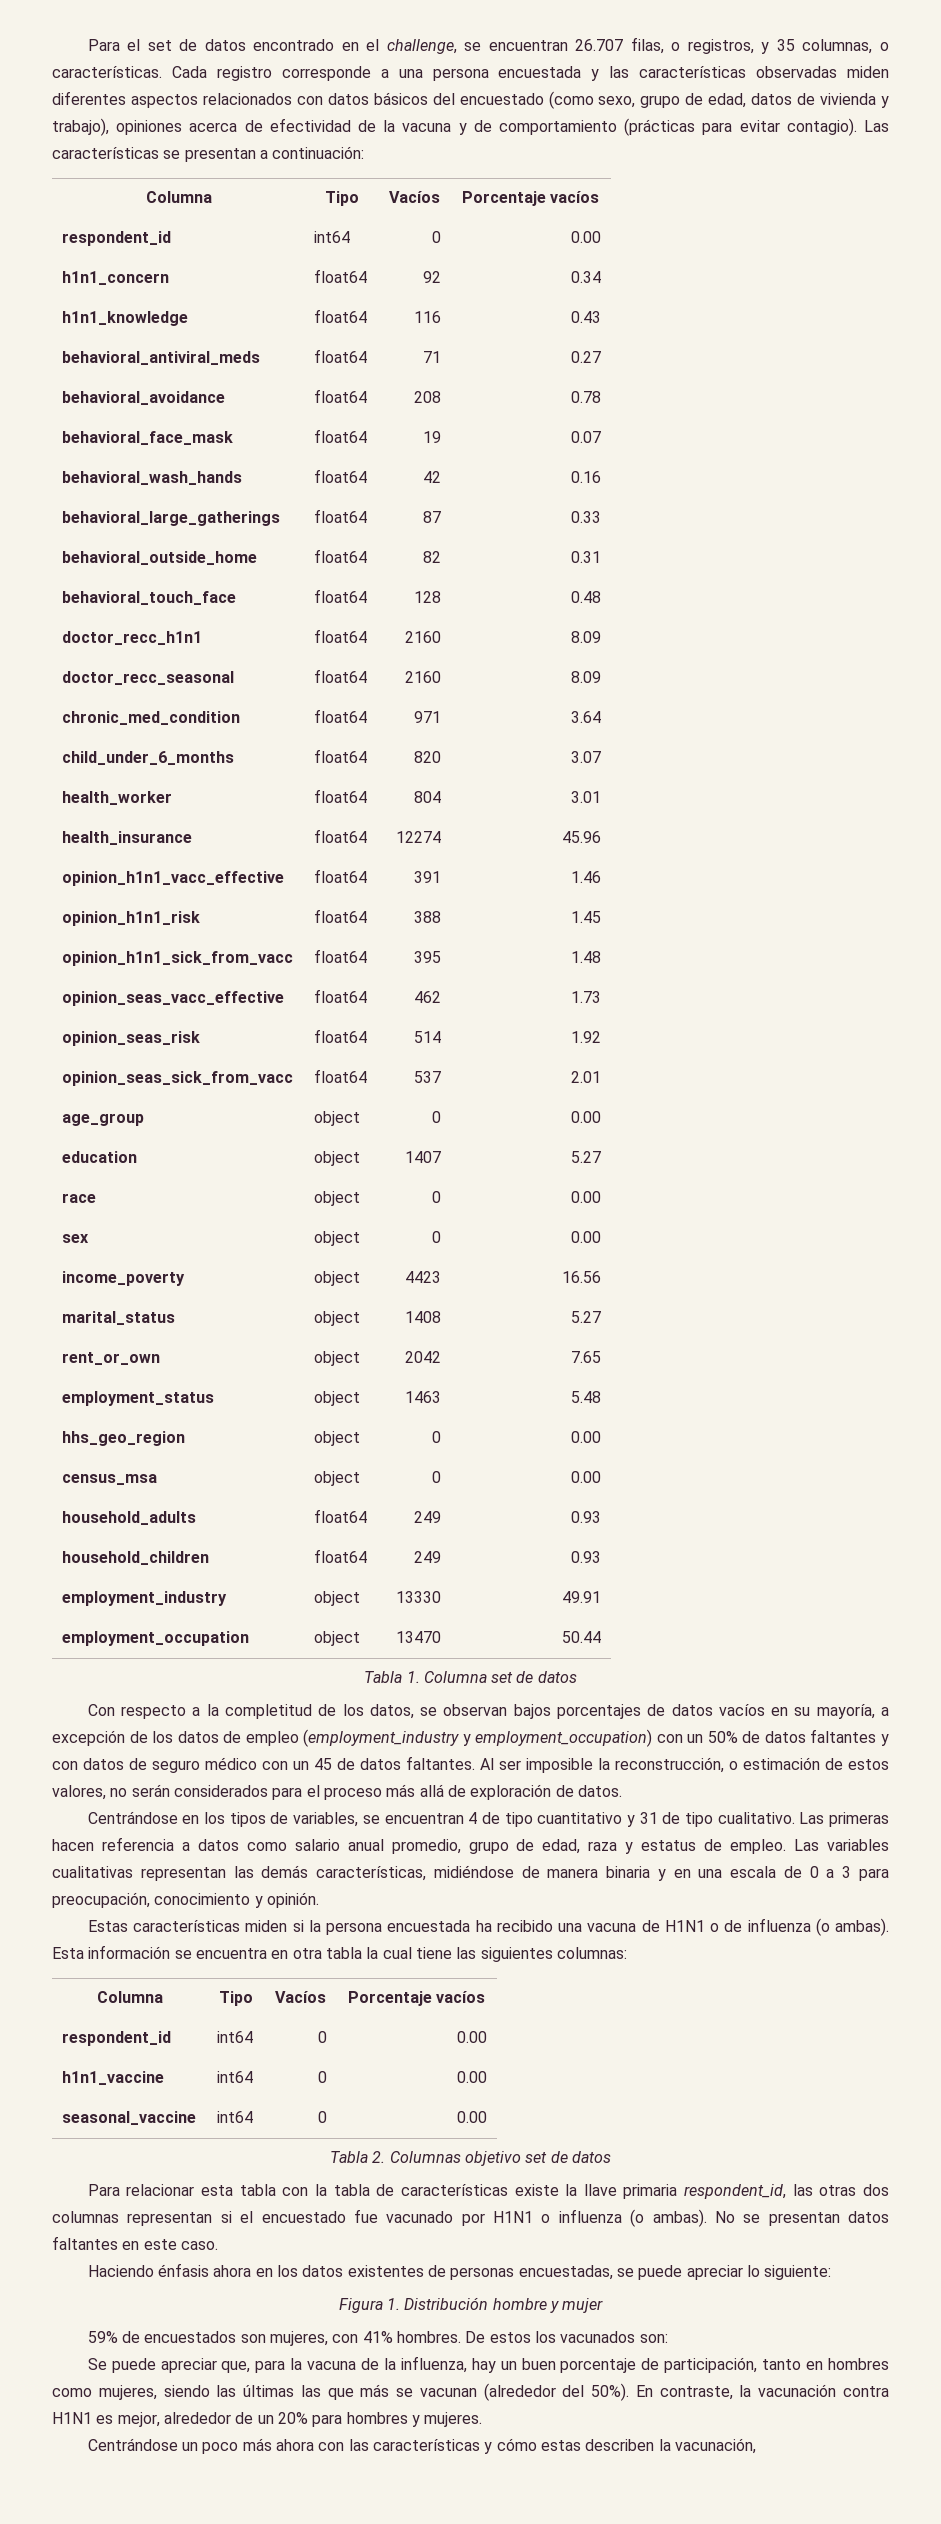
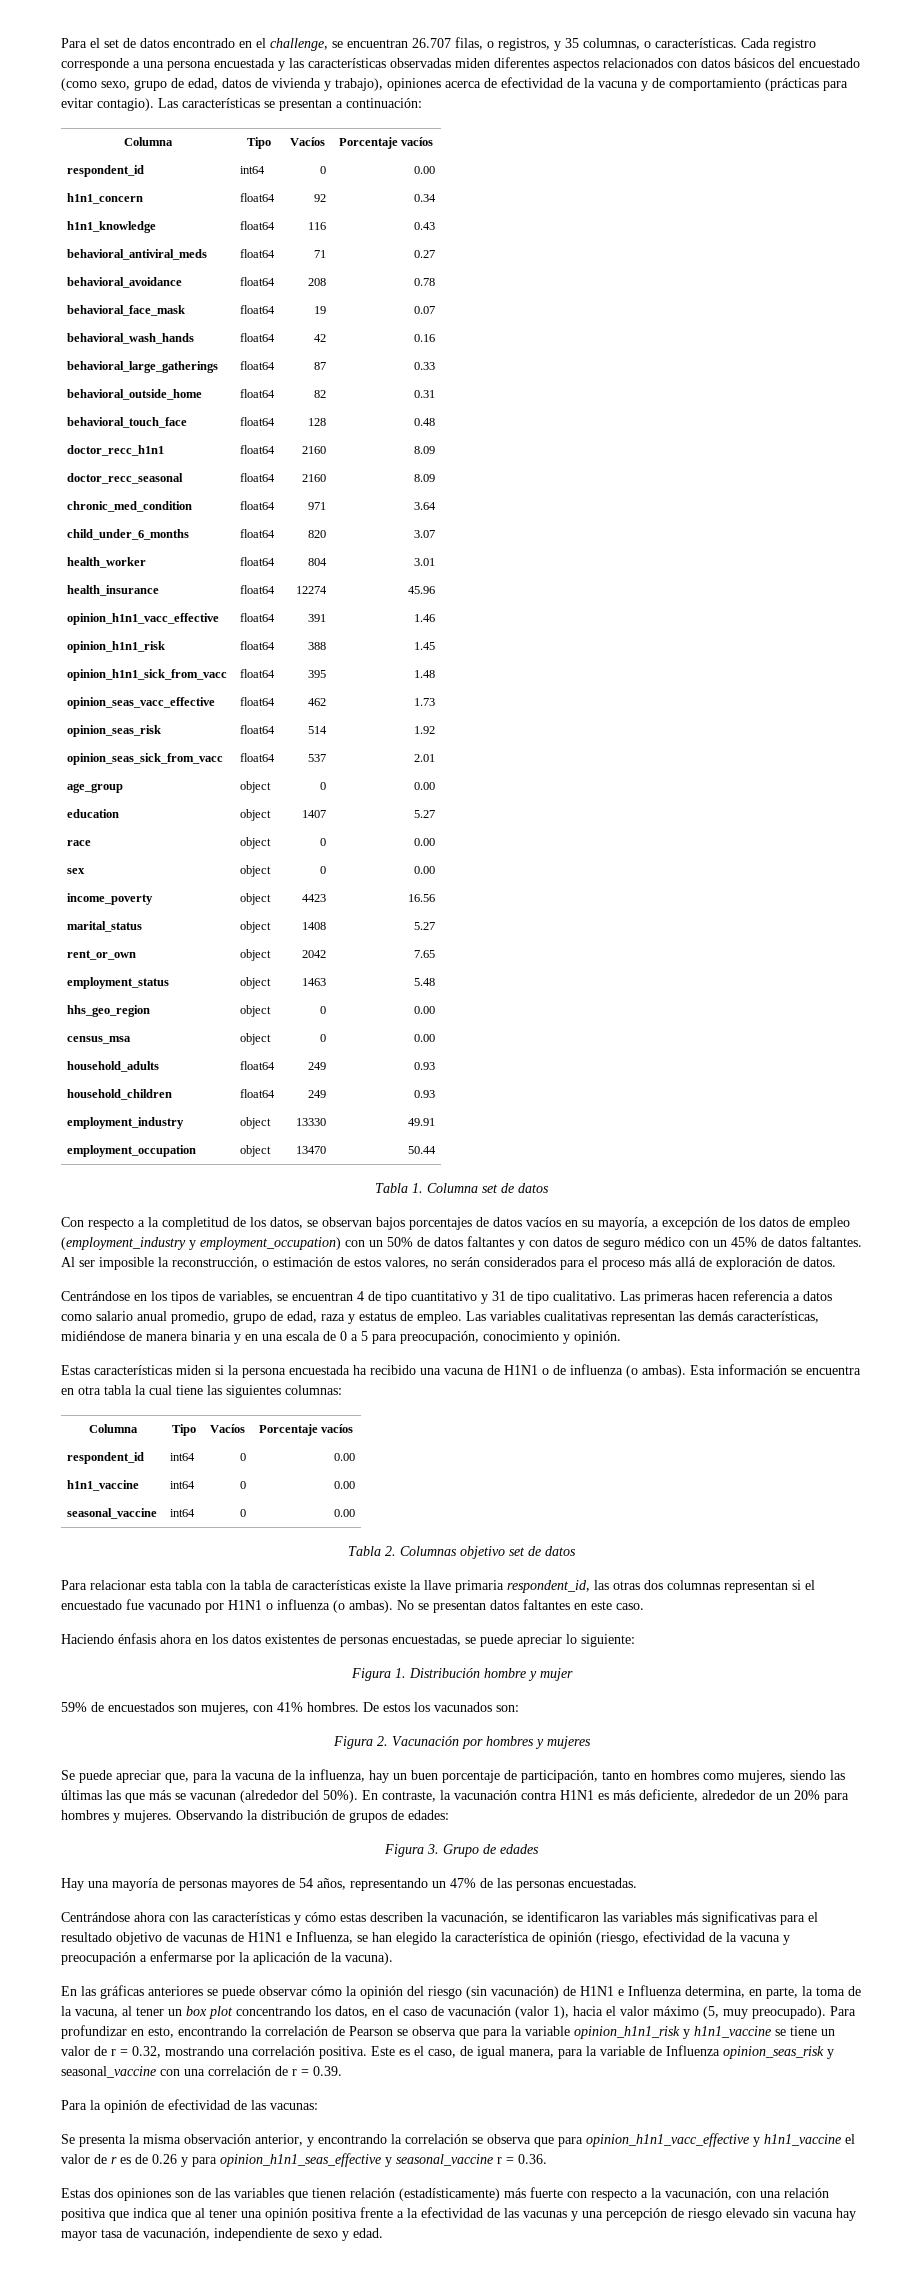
- Con respecto a la completitud de los datos, se observan bajos porcentajes de datos vacíos en su mayoría, a excepción de los datos de empleo (employment_industry y employment_occupation) con un 50% de datos faltantes y con datos de seguro médico con un 45 de datos faltantes.
+ Con respecto a la completitud de los datos, se observan bajos porcentajes de datos vacíos en su mayoría, a excepción de los datos de empleo (employment_industry y employment_occupation) con un 50% de datos faltantes y con datos de seguro médico con un 45% de datos faltantes.
- Las variables cualitativas representan las demás características, midiéndose de manera binaria y en una escala de 0 a 3 para preocupación, conocimiento y opinión.
+ Las variables cualitativas representan las demás características, midiéndose de manera binaria y en una escala de 0 a 5 para preocupación, conocimiento y opinión.
+ Figura 2. Vacunación por hombres y mujeres
- En contraste, la vacunación contra H1N1 es mejor, alrededor de un 20% para hombres y mujeres.
- Centrándose un poco más ahora con las características y cómo estas describen la vacunación,
+ En contraste, la vacunación contra H1N1 es más deficiente, alrededor de un 20% para hombres y mujeres. Observando la distribución de grupos de edades:
+ Figura 3. Grupo de edades
+ Hay una mayoría de personas mayores de 54 años, representando un 47% de las personas encuestadas.
+ Centrándose ahora con las características y cómo estas describen la vacunación, se identificaron las variables más significativas para el resultado objetivo de vacunas de H1N1 e Influenza, se han elegido la característica de opinión (riesgo, efectividad de la vacuna y preocupación a enfermarse por la aplicación de la vacuna).
+ En las gráficas anteriores se puede observar cómo la opinión del riesgo (sin vacunación) de H1N1 e Influenza determina, en parte, la toma de la vacuna, al tener un box plot concentrando los datos, en el caso de vacunación (valor 1), hacia el valor máximo (5, muy preocupado). Para profundizar en esto, encontrando la correlación de Pearson se observa que para la variable opinion_h1n1_risk y h1n1_vaccine se tiene un valor de r = 0.32, mostrando una correlación positiva. Este es el caso, de igual manera, para la variable de Influenza opinion_seas_risk y seasonal_vaccine con una correlación de r = 0.39.
+ Para la opinión de efectividad de las vacunas:
+ Se presenta la misma observación anterior, y encontrando la correlación se observa que para opinion_h1n1_vacc_effective y h1n1_vaccine el valor de r es de 0.26 y para opinion_h1n1_seas_effective y seasonal_vaccine r = 0.36.
+ Estas dos opiniones son de las variables que tienen relación (estadísticamente) más fuerte con respecto a la vacunación, con una relación positiva que indica que al tener una opinión positiva frente a la efectividad de las vacunas y una percepción de riesgo elevado sin vacuna hay mayor tasa de vacunación, independiente de sexo y edad.

